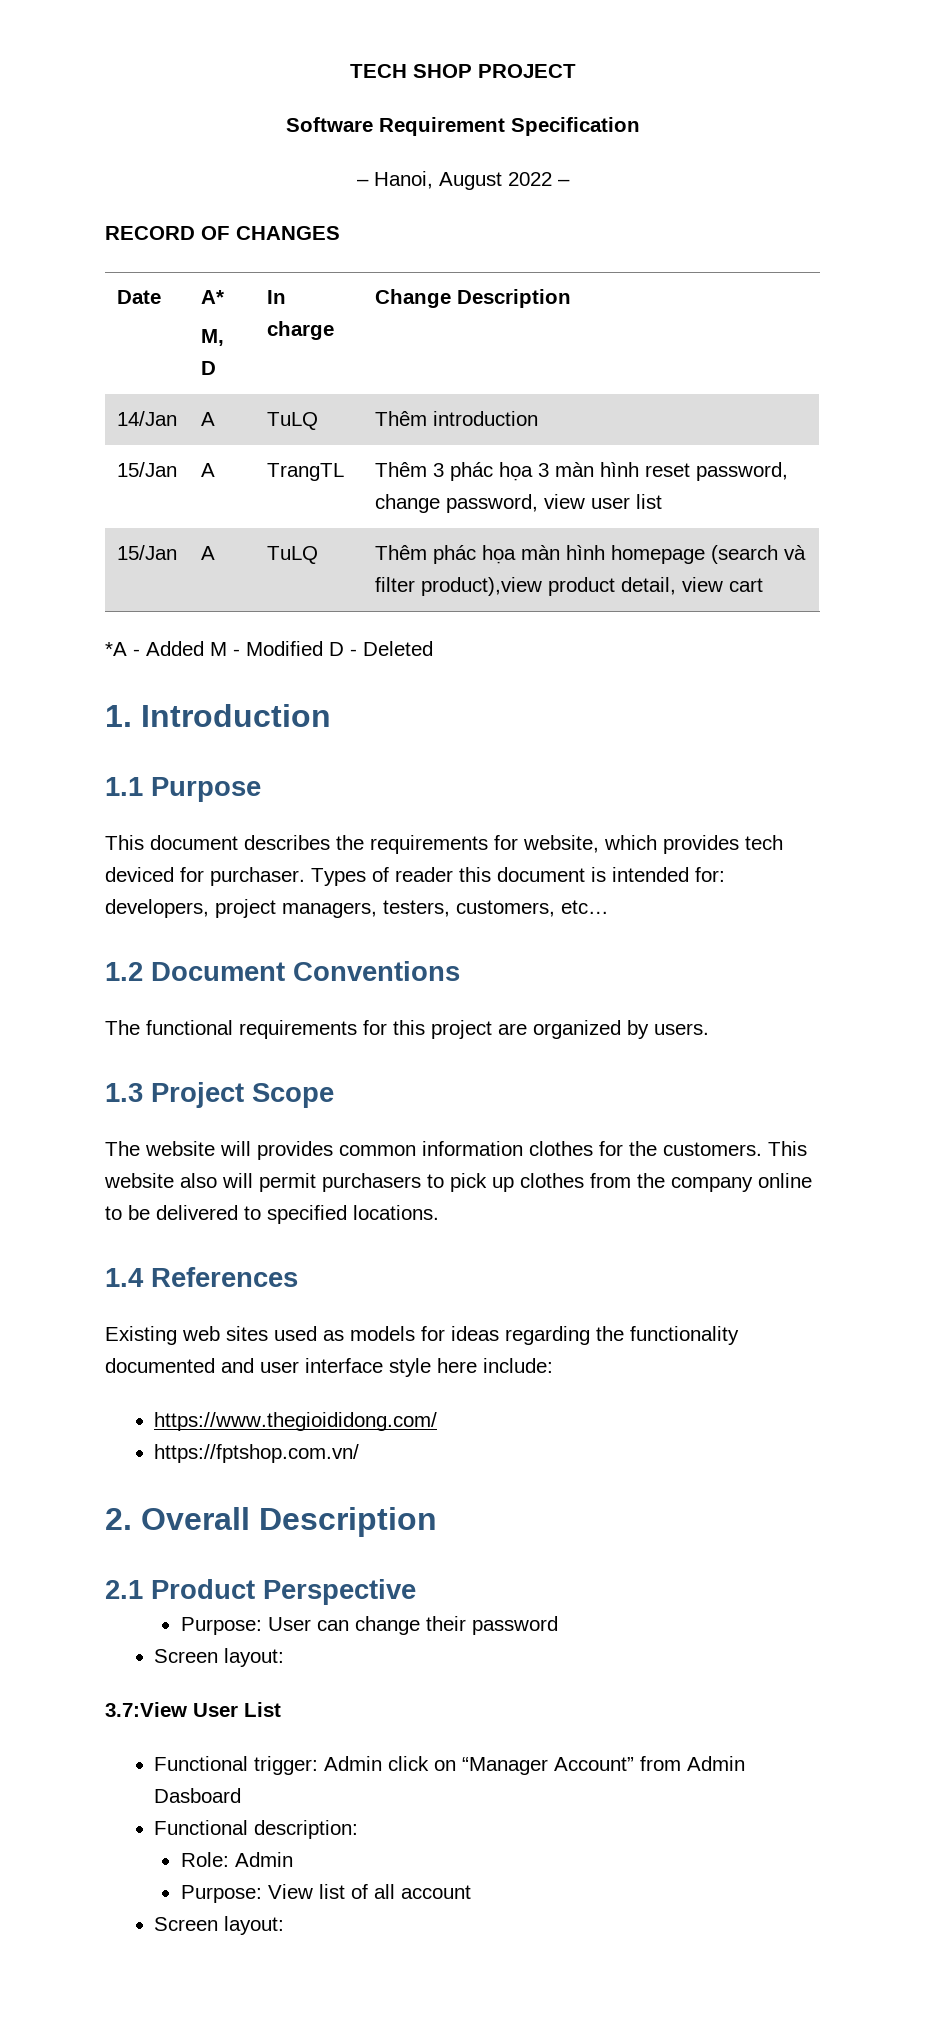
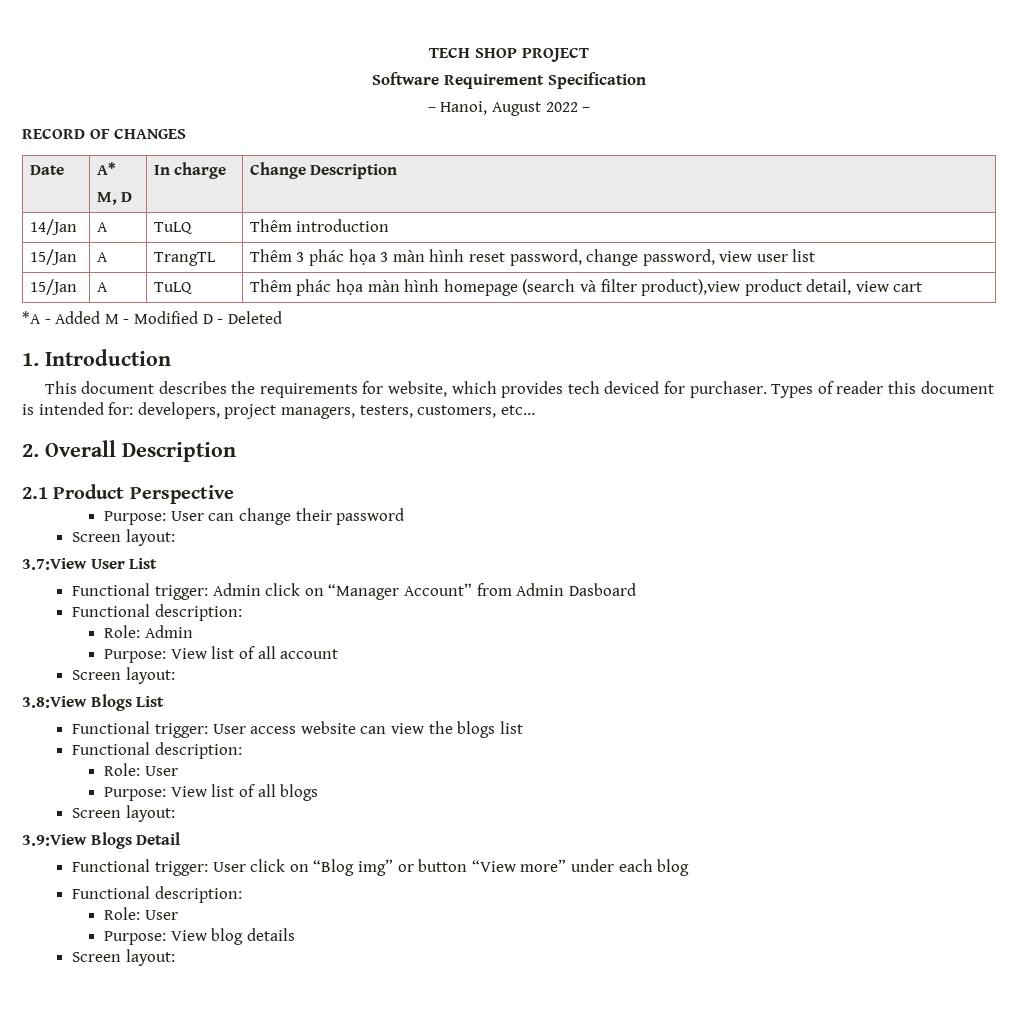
- 1.1 Purpose
- 1.2 Document Conventions
- The functional requirements for this project are organized by users.
- 1.3 Project Scope
- The website will provides common information clothes for the customers. This website also will permit purchasers to pick up clothes from the company online to be delivered to specified locations.
- 1.4 References
- Existing web sites used as models for ideas regarding the functionality documented and user interface style here include:
- https://www.thegioididong.com/
- https://fptshop.com.vn/
+ 3.8:View Blogs List
+ Functional trigger: User access website can view the blogs list
+ Functional description:
+ Role: User
+ Purpose: View list of all blogs
+ Screen layout:
+ 3.9:View Blogs Detail
+ Functional trigger: User click on “Blog img” or button “View more” under each blog
+ Functional description:
+ Role: User
+ Purpose: View blog details
+ Screen layout:

